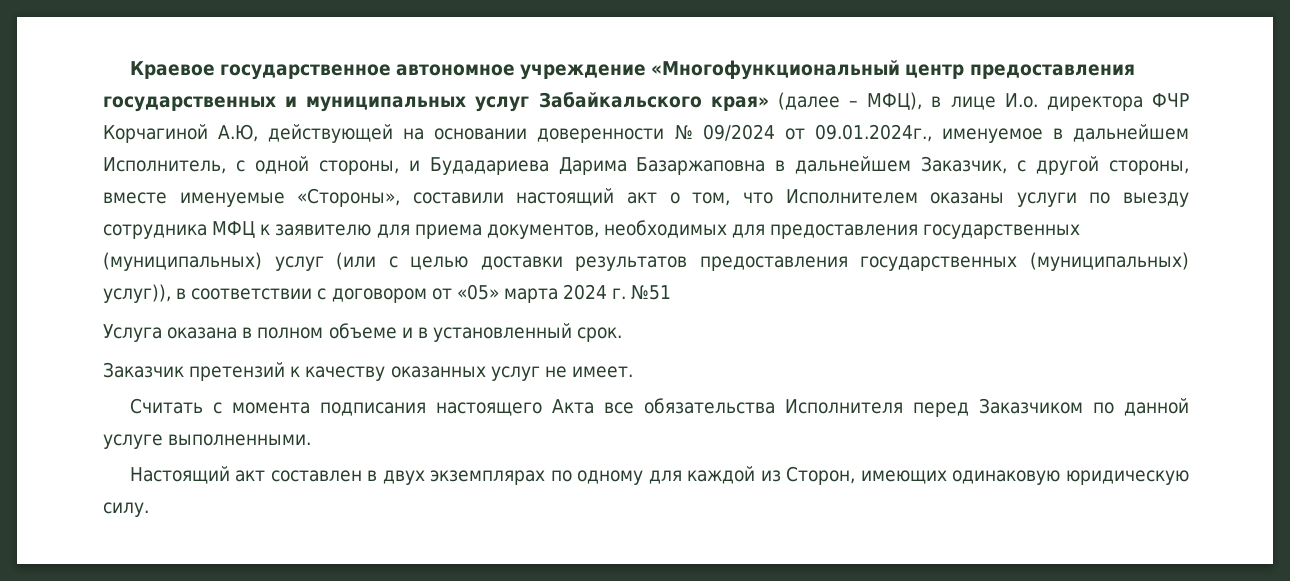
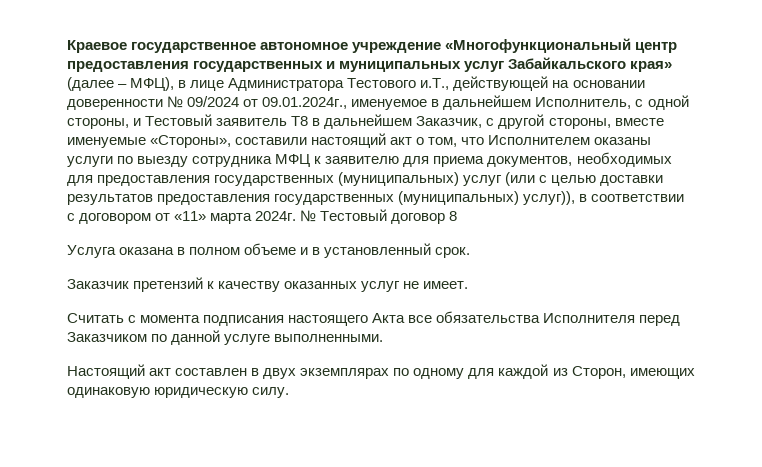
- Краевое государственное автономное учреждение «Многофункциональный центр предоставления государственных и муниципальных услуг Забайкальского края» (далее – МФЦ), в лице И.о. директора ФЧР Корчагиной А.Ю, действующей на основании доверенности № 09/2024 от 09.01.2024г., именуемое в дальнейшем Исполнитель, с одной стороны, и Будадариева Дарима Базаржаповна в дальнейшем Заказчик, с другой стороны, вместе именуемые «Стороны», составили настоящий акт о том, что Исполнителем оказаны услуги по выезду сотрудника МФЦ к заявителю для приема документов, необходимых для предоставления государственных (муниципальных) услуг (или с целью доставки результатов предоставления государственных (муниципальных) услуг)), в соответствии с договором от «05» марта 2024 г. №51
+ Краевое государственное автономное учреждение «Многофункциональный центр предоставления государственных и муниципальных услуг Забайкальского края» (далее – МФЦ), в лице Администратора Тестового и.Т., действующей на основании доверенности № 09/2024 от 09.01.2024г., именуемое в дальнейшем Исполнитель, с одной стороны, и Тестовый заявитель Т8 в дальнейшем Заказчик, с другой стороны, вместе именуемые «Стороны», составили настоящий акт о том, что Исполнителем оказаны услуги по выезду сотрудника МФЦ к заявителю для приема документов, необходимых для предоставления государственных (муниципальных) услуг (или с целью доставки результатов предоставления государственных (муниципальных) услуг)), в соответствии с договором от «11» марта 2024г. № Тестовый договор 8

